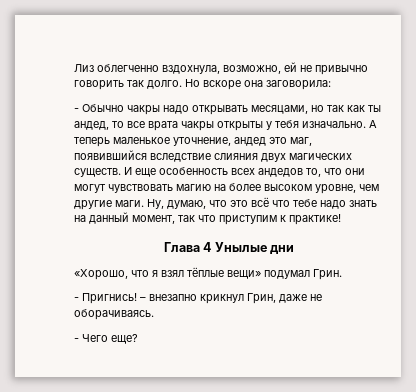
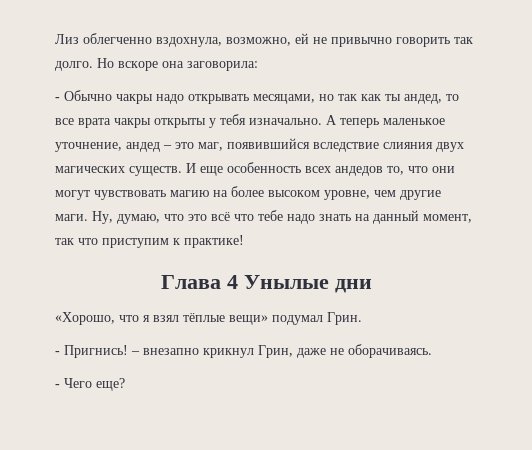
- А теперь маленькое уточнение, андед это маг, появившийся вследствие слияния двух магических существ.
+ А теперь маленькое уточнение, андед – это маг, появившийся вследствие слияния двух магических существ.

